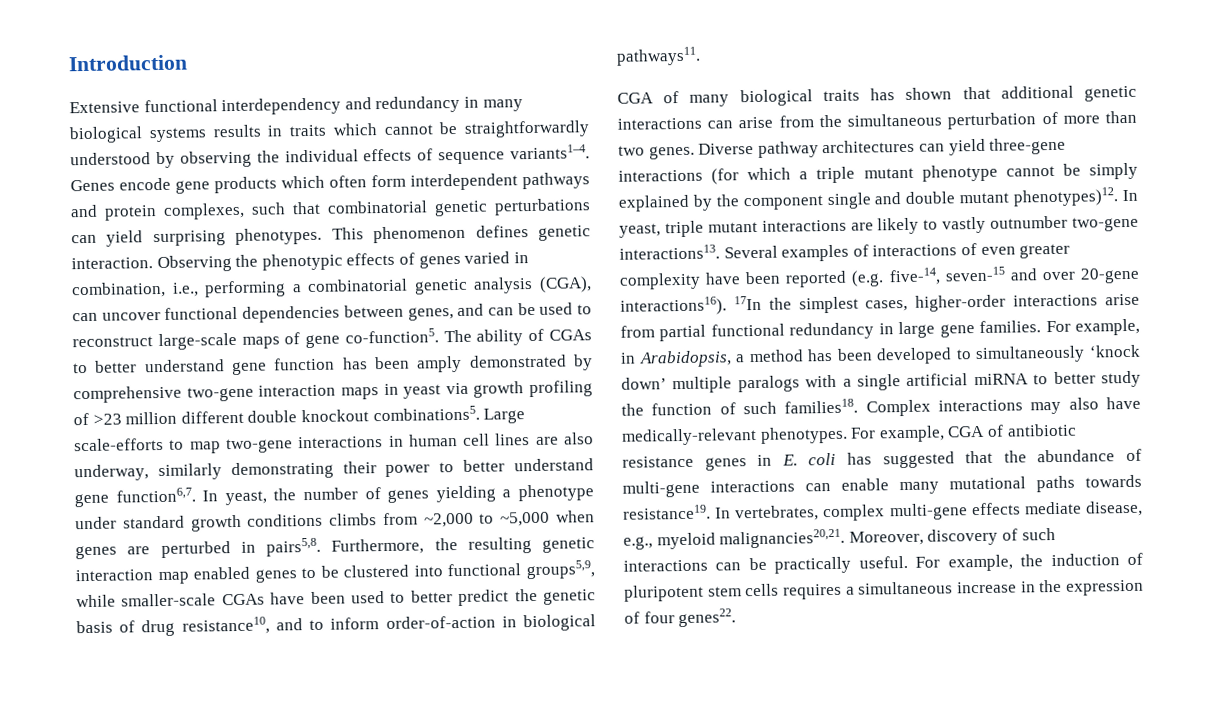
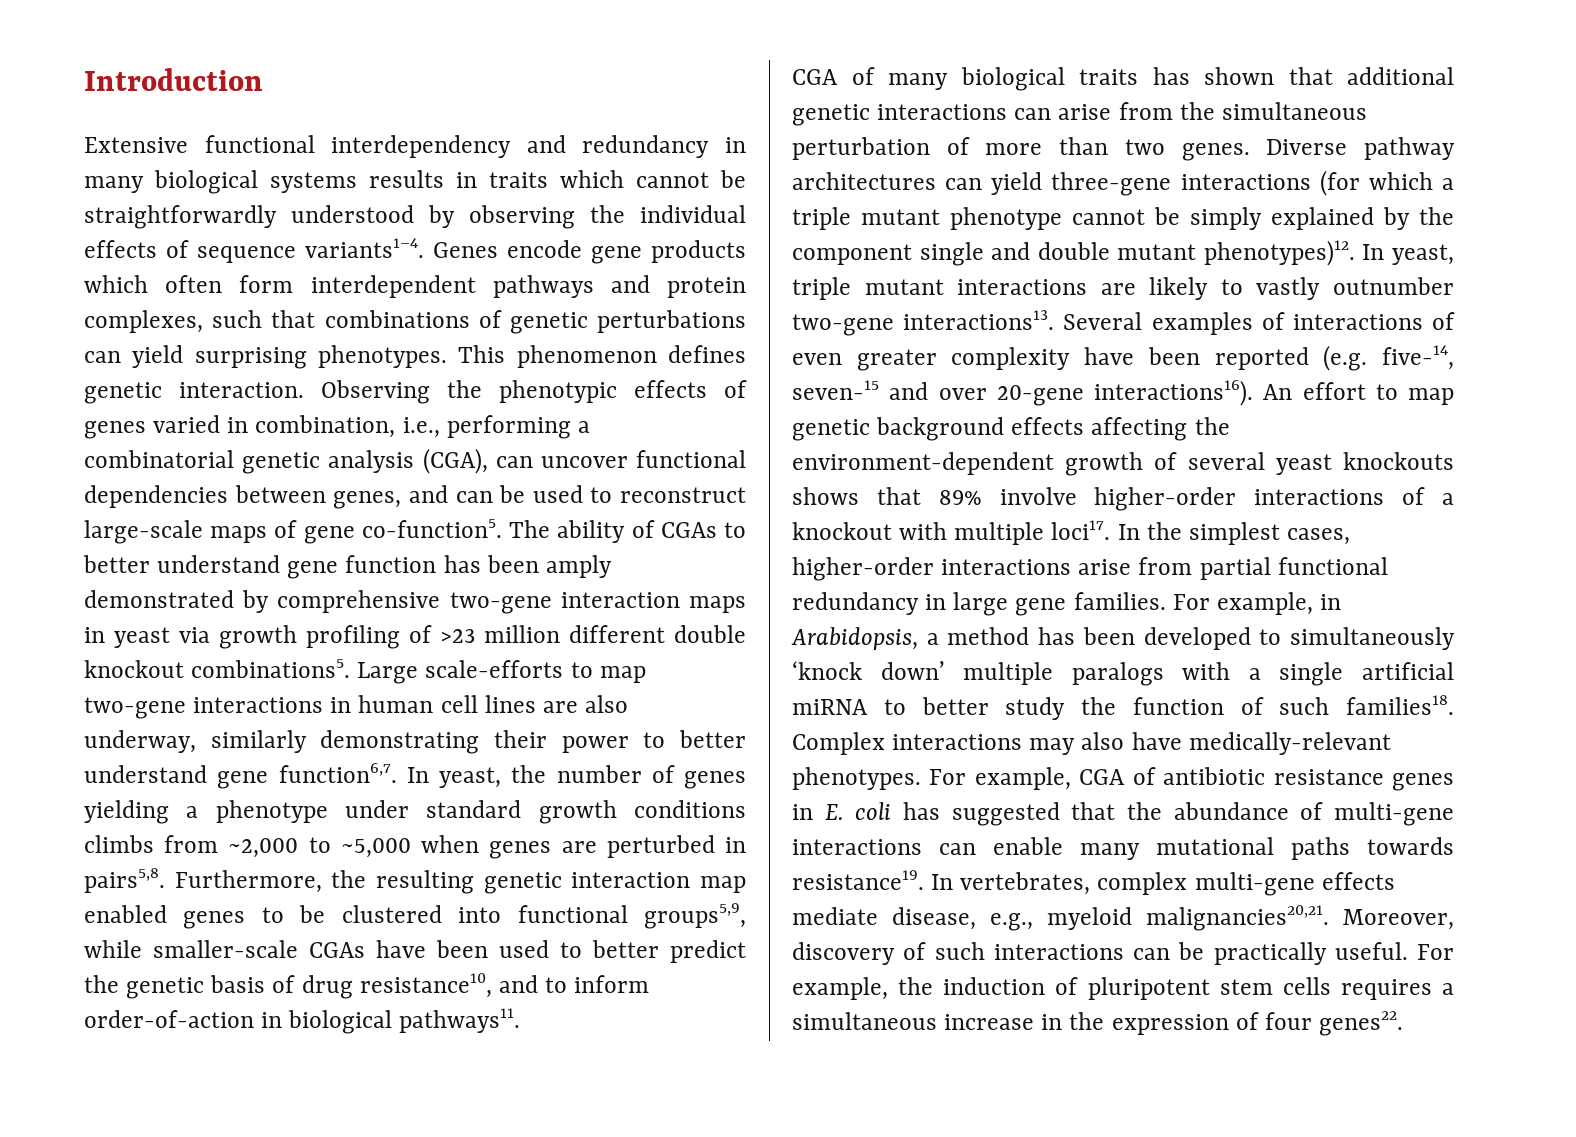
- Genes encode gene products which often form interdependent pathways and protein complexes, such that combinatorial genetic perturbations can yield surprising phenotypes.
+ Genes encode gene products which often form interdependent pathways and protein complexes, such that combinations of genetic perturbations can yield surprising phenotypes.
- 17In the simplest cases, higher-order interactions arise from partial functional redundancy in large gene families.
+ An effort to map genetic background effects affecting the environment-dependent growth of several yeast knockouts shows that 89% involve higher-order interactions of a knockout with multiple loci17. In the simplest cases, higher-order interactions arise from partial functional redundancy in large gene families.

